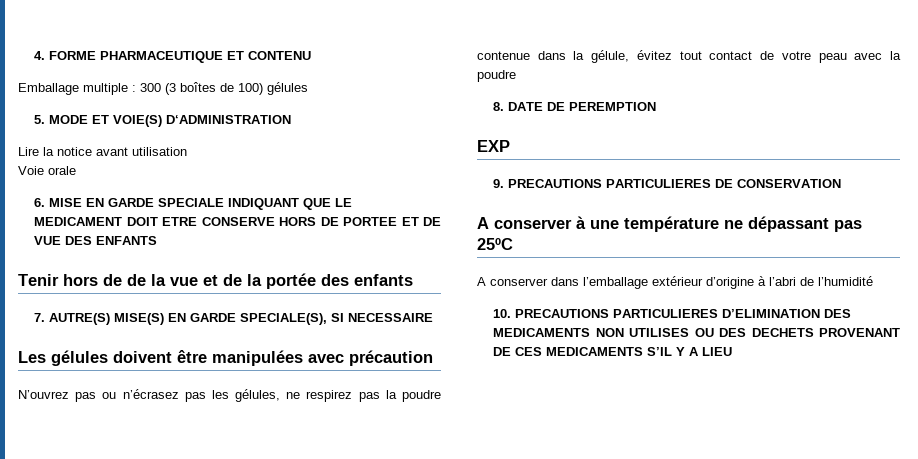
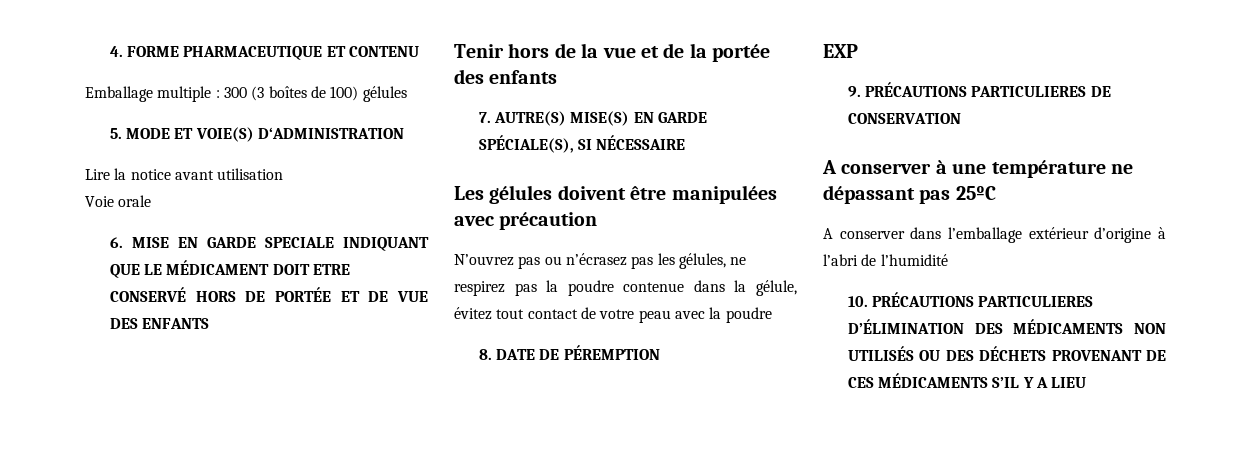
- 6. MISE EN GARDE SPECIALE INDIQUANT QUE LE MEDICAMENT DOIT ETRE CONSERVE HORS DE PORTEE ET DE VUE DES ENFANTS
+ 6. MISE EN GARDE SPECIALE INDIQUANT QUE LE MÉDICAMENT DOIT ETRE CONSERVÉ HORS DE PORTÉE ET DE VUE DES ENFANTS
- Tenir hors de de la vue et de la portée des enfants
+ Tenir hors de la vue et de la portée des enfants
- 7. AUTRE(S) MISE(S) EN GARDE SPECIALE(S), SI NECESSAIRE
+ 7. AUTRE(S) MISE(S) EN GARDE SPÉCIALE(S), SI NÉCESSAIRE
- 8. DATE DE PEREMPTION
+ 8. DATE DE PÉREMPTION
- 9. PRECAUTIONS PARTICULIERES DE CONSERVATION
+ 9. PRÉCAUTIONS PARTICULIERES DE CONSERVATION
- 10. PRECAUTIONS PARTICULIERES D’ELIMINATION DES MEDICAMENTS NON UTILISES OU DES DECHETS PROVENANT DE CES MEDICAMENTS S’IL Y A LIEU
+ 10. PRÉCAUTIONS PARTICULIERES D’ÉLIMINATION DES MÉDICAMENTS NON UTILISÉS OU DES DÉCHETS PROVENANT DE CES MÉDICAMENTS S’IL Y A LIEU

